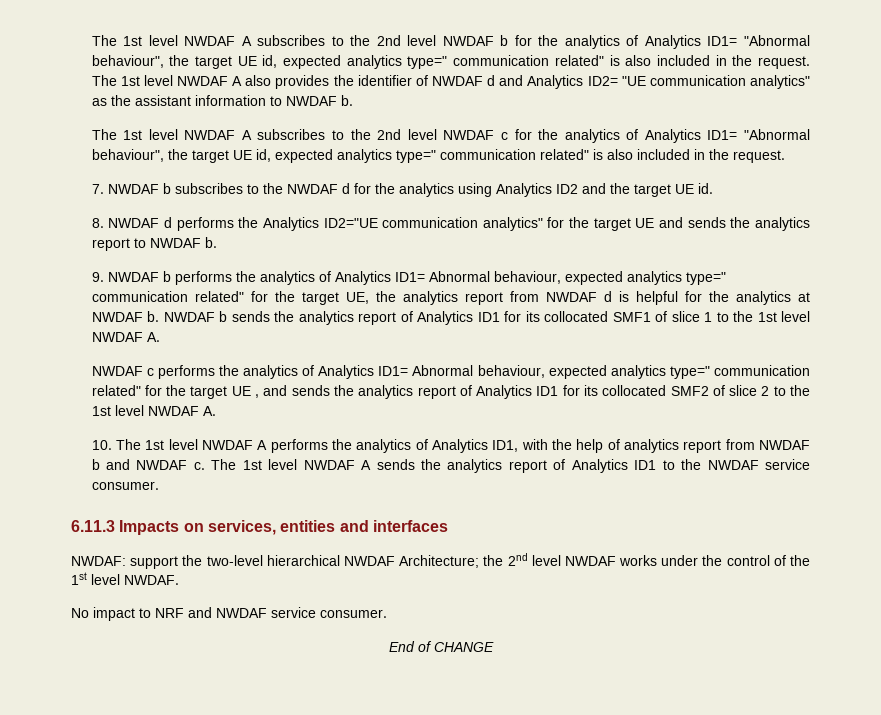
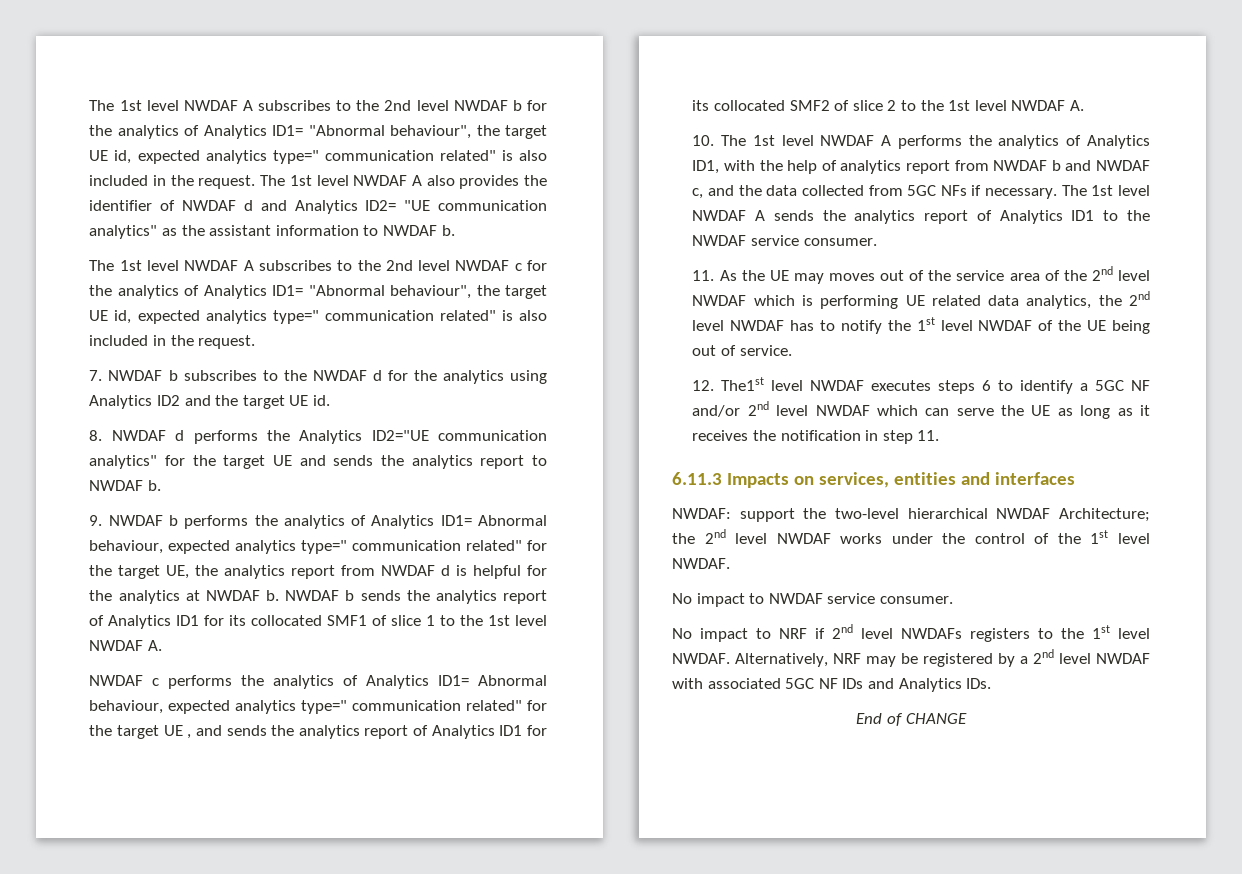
- 10. The 1st level NWDAF A performs the analytics of Analytics ID1, with the help of analytics report from NWDAF b and NWDAF c.
+ 10. The 1st level NWDAF A performs the analytics of Analytics ID1, with the help of analytics report from NWDAF b and NWDAF c, and the data collected from 5GC NFs if necessary.
+ 11. As the UE may moves out of the service area of the 2nd level NWDAF which is performing UE related data analytics, the 2nd level NWDAF has to notify the 1st level NWDAF of the UE being out of service.
+ 12. The1st level NWDAF executes steps 6 to identify a 5GC NF and/or 2nd level NWDAF which can serve the UE as long as it receives the notification in step 11.
- No impact to NRF and NWDAF service consumer.
+ No impact to NWDAF service consumer.
+ No impact to NRF if 2nd level NWDAFs registers to the 1st level NWDAF. Alternatively, NRF may be registered by a 2nd level NWDAF with associated 5GC NF IDs and Analytics IDs.

